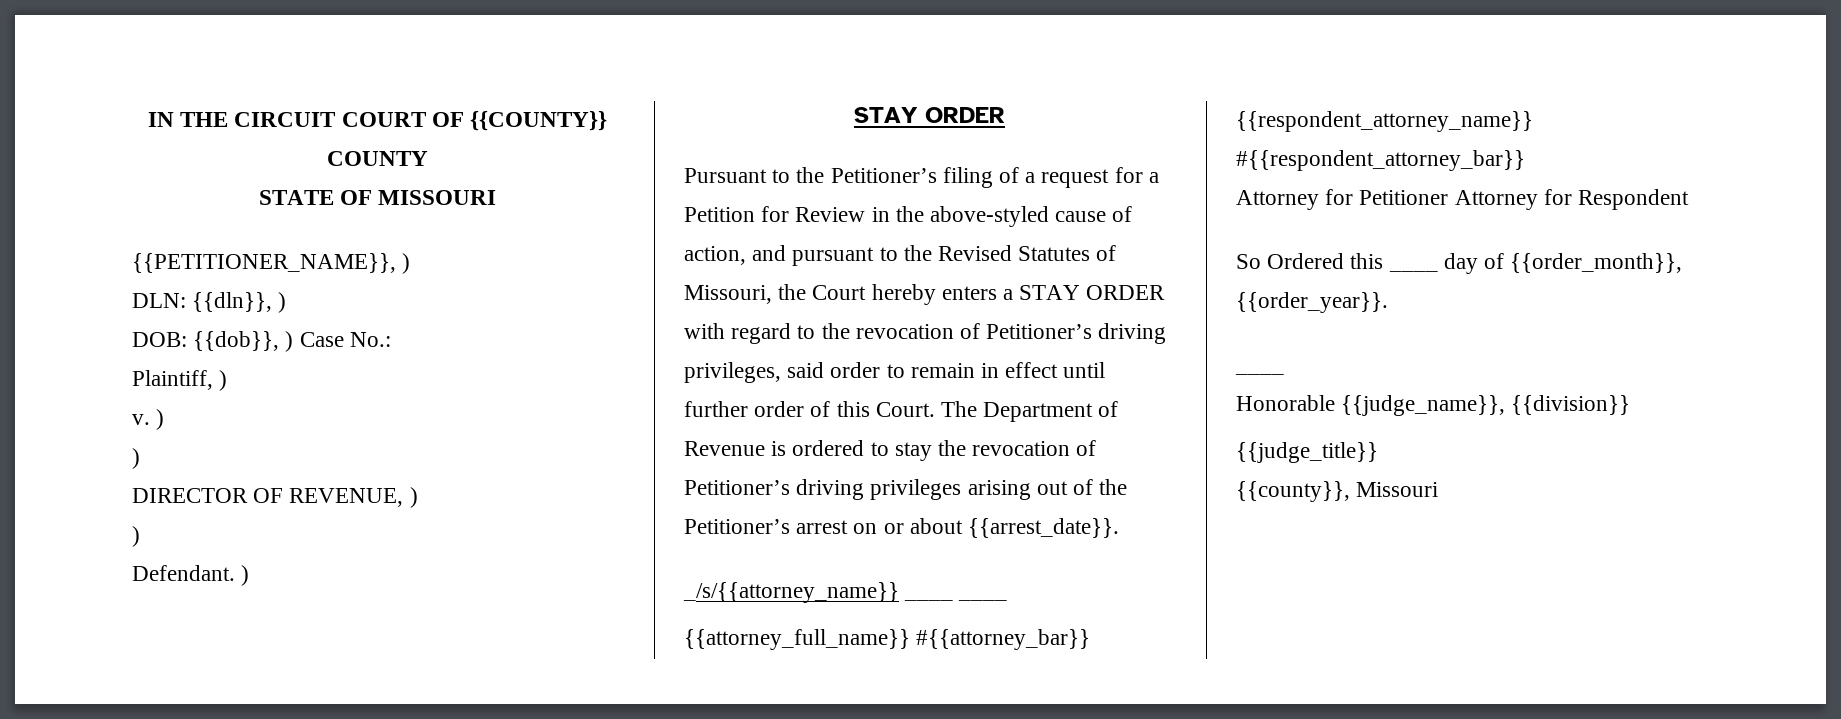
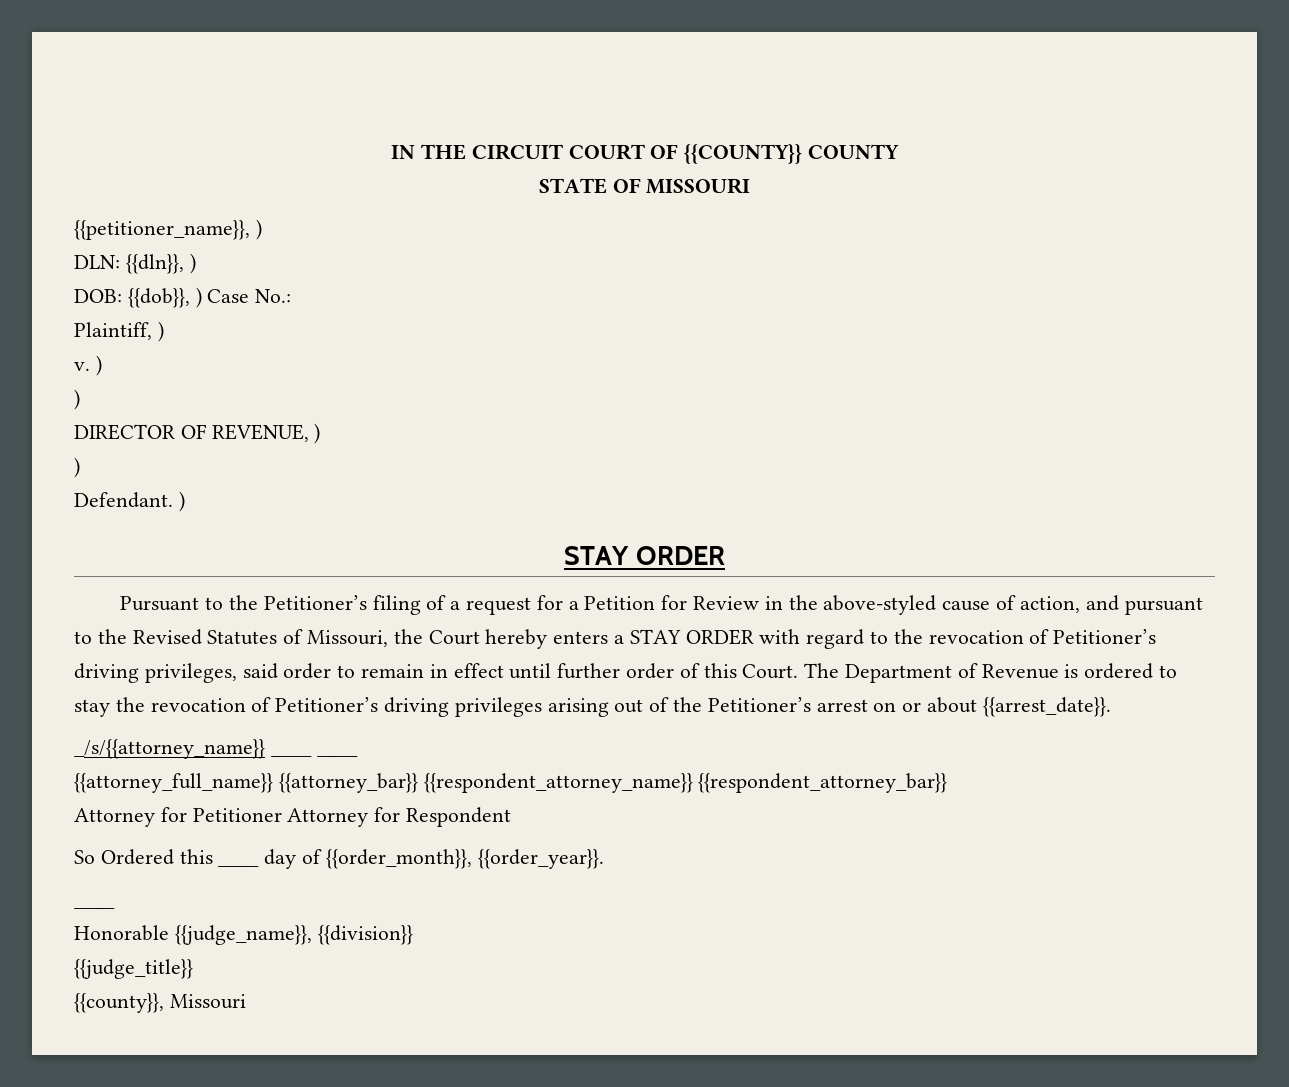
- {{PETITIONER_NAME}}, )
+ {{petitioner_name}}, )
- {{attorney_full_name}} #{{attorney_bar}} {{respondent_attorney_name}} #{{respondent_attorney_bar}}
+ {{attorney_full_name}} {{attorney_bar}} {{respondent_attorney_name}} {{respondent_attorney_bar}}

